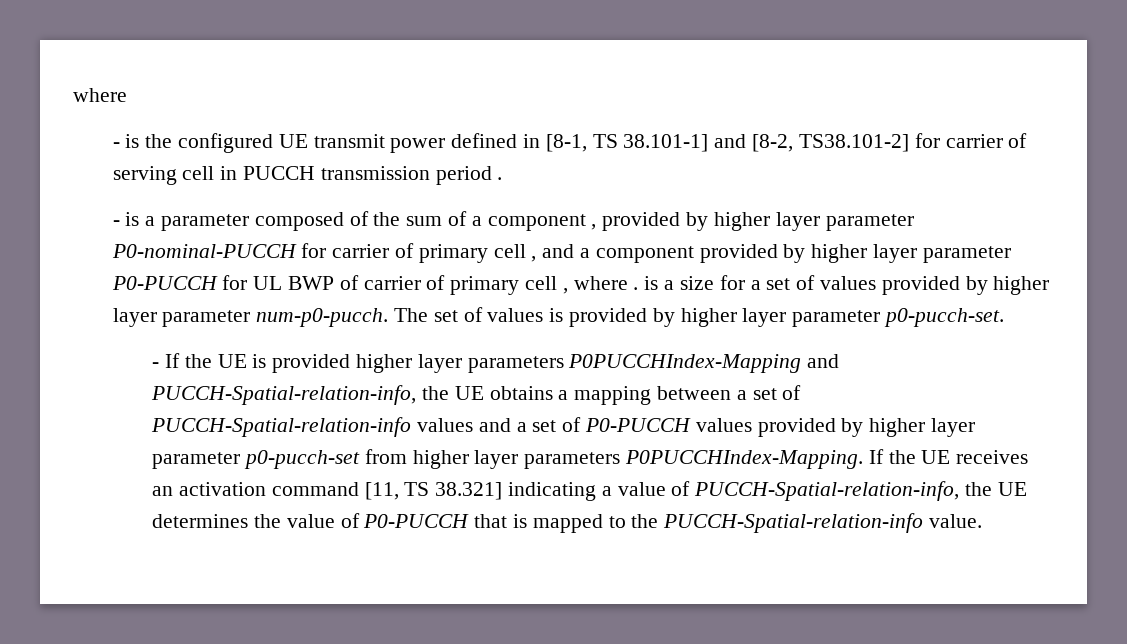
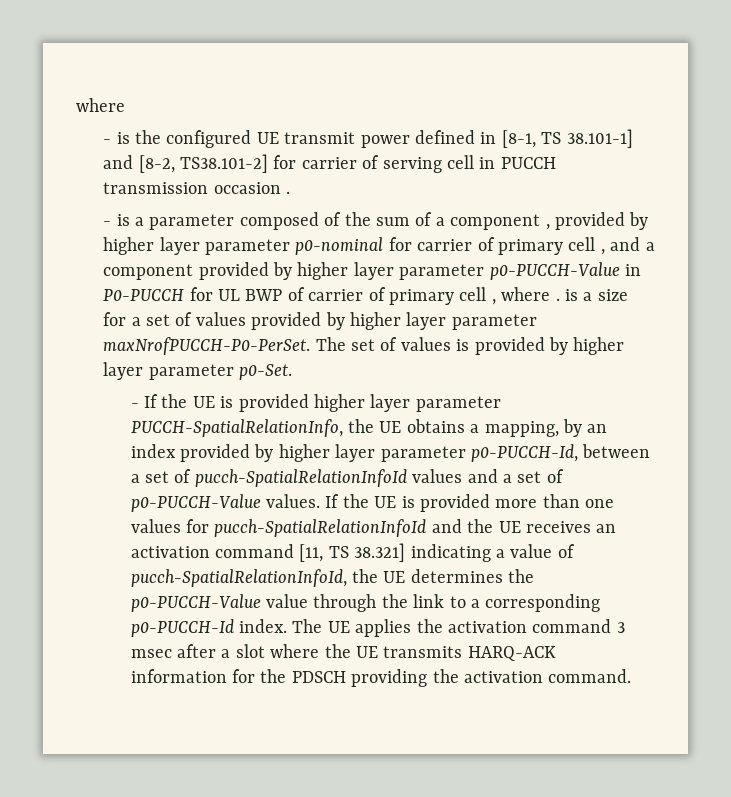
- - is the configured UE transmit power defined in [8-1, TS 38.101-1] and [8-2, TS38.101-2] for carrier of serving cell in PUCCH transmission period .
+ - is the configured UE transmit power defined in [8-1, TS 38.101-1] and [8-2, TS38.101-2] for carrier of serving cell in PUCCH transmission occasion .
- - is a parameter composed of the sum of a component , provided by higher layer parameter P0-nominal-PUCCH for carrier of primary cell , and a component provided by higher layer parameter P0-PUCCH for UL BWP of carrier of primary cell , where . is a size for a set of values provided by higher layer parameter num-p0-pucch.
+ - is a parameter composed of the sum of a component , provided by higher layer parameter p0-nominal for carrier of primary cell , and a component provided by higher layer parameter p0-PUCCH-Value in P0-PUCCH for UL BWP of carrier of primary cell , where . is a size for a set of values provided by higher layer parameter maxNrofPUCCH-P0-PerSet.
- The set of values is provided by higher layer parameter p0-pucch-set.
+ The set of values is provided by higher layer parameter p0-Set.
- - If the UE is provided higher layer parameters P0PUCCHIndex-Mapping and PUCCH-Spatial-relation-info, the UE obtains a mapping between a set of PUCCH-Spatial-relation-info values and a set of P0-PUCCH values provided by higher layer parameter p0-pucch-set from higher layer parameters P0PUCCHIndex-Mapping. If the UE receives an activation command [11, TS 38.321] indicating a value of PUCCH-Spatial-relation-info, the UE determines the value of P0-PUCCH that is mapped to the PUCCH-Spatial-relation-info value.
+ - If the UE is provided higher layer parameter PUCCH-SpatialRelationInfo, the UE obtains a mapping, by an index provided by higher layer parameter p0-PUCCH-Id, between a set of pucch-SpatialRelationInfoId values and a set of p0-PUCCH-Value values. If the UE is provided more than one values for pucch-SpatialRelationInfoId and the UE receives an activation command [11, TS 38.321] indicating a value of pucch-SpatialRelationInfoId, the UE determines the p0-PUCCH-Value value through the link to a corresponding p0-PUCCH-Id index. The UE applies the activation command 3 msec after a slot where the UE transmits HARQ-ACK information for the PDSCH providing the activation command.

